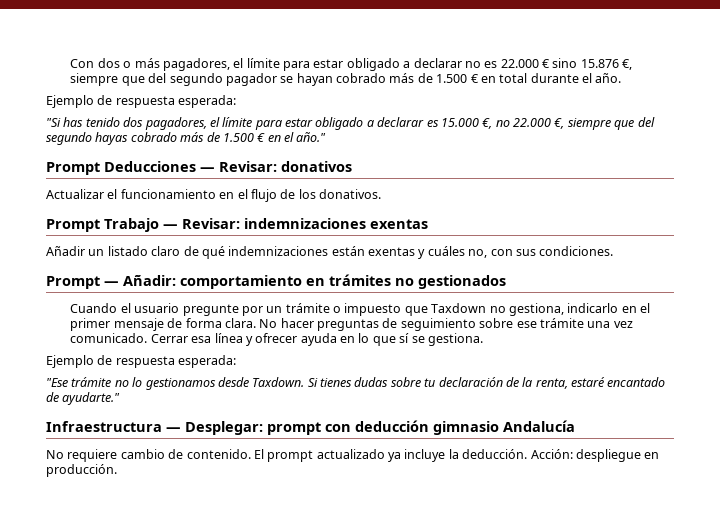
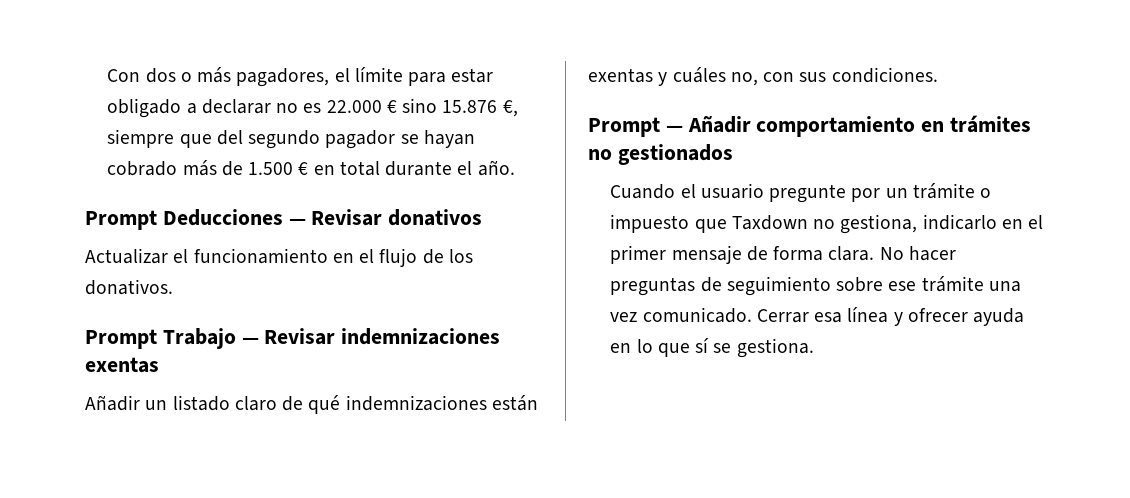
  Con dos o más pagadores, el límite para estar obligado a declarar no es 22.000 € sino 15.876 €, siempre que del segundo pagador se hayan cobrado más de 1.500 € en total durante el año.
- Ejemplo de respuesta esperada:
- "Si has tenido dos pagadores, el límite para estar obligado a declarar es 15.000 €, no 22.000 €, siempre que del segundo hayas cobrado más de 1.500 € en el año."
- Prompt Deducciones — Revisar: donativos
+ Prompt Deducciones — Revisar donativos
- Prompt Trabajo — Revisar: indemnizaciones exentas
+ Prompt Trabajo — Revisar indemnizaciones exentas
- Prompt — Añadir: comportamiento en trámites no gestionados
+ Prompt — Añadir comportamiento en trámites no gestionados
  Cerrar esa línea y ofrecer ayuda en lo que sí se gestiona.
- Ejemplo de respuesta esperada:
- "Ese trámite no lo gestionamos desde Taxdown. Si tienes dudas sobre tu declaración de la renta, estaré encantado de ayudarte."
- Infraestructura — Desplegar: prompt con deducción gimnasio Andalucía
- No requiere cambio de contenido. El prompt actualizado ya incluye la deducción. Acción: despliegue en producción.

